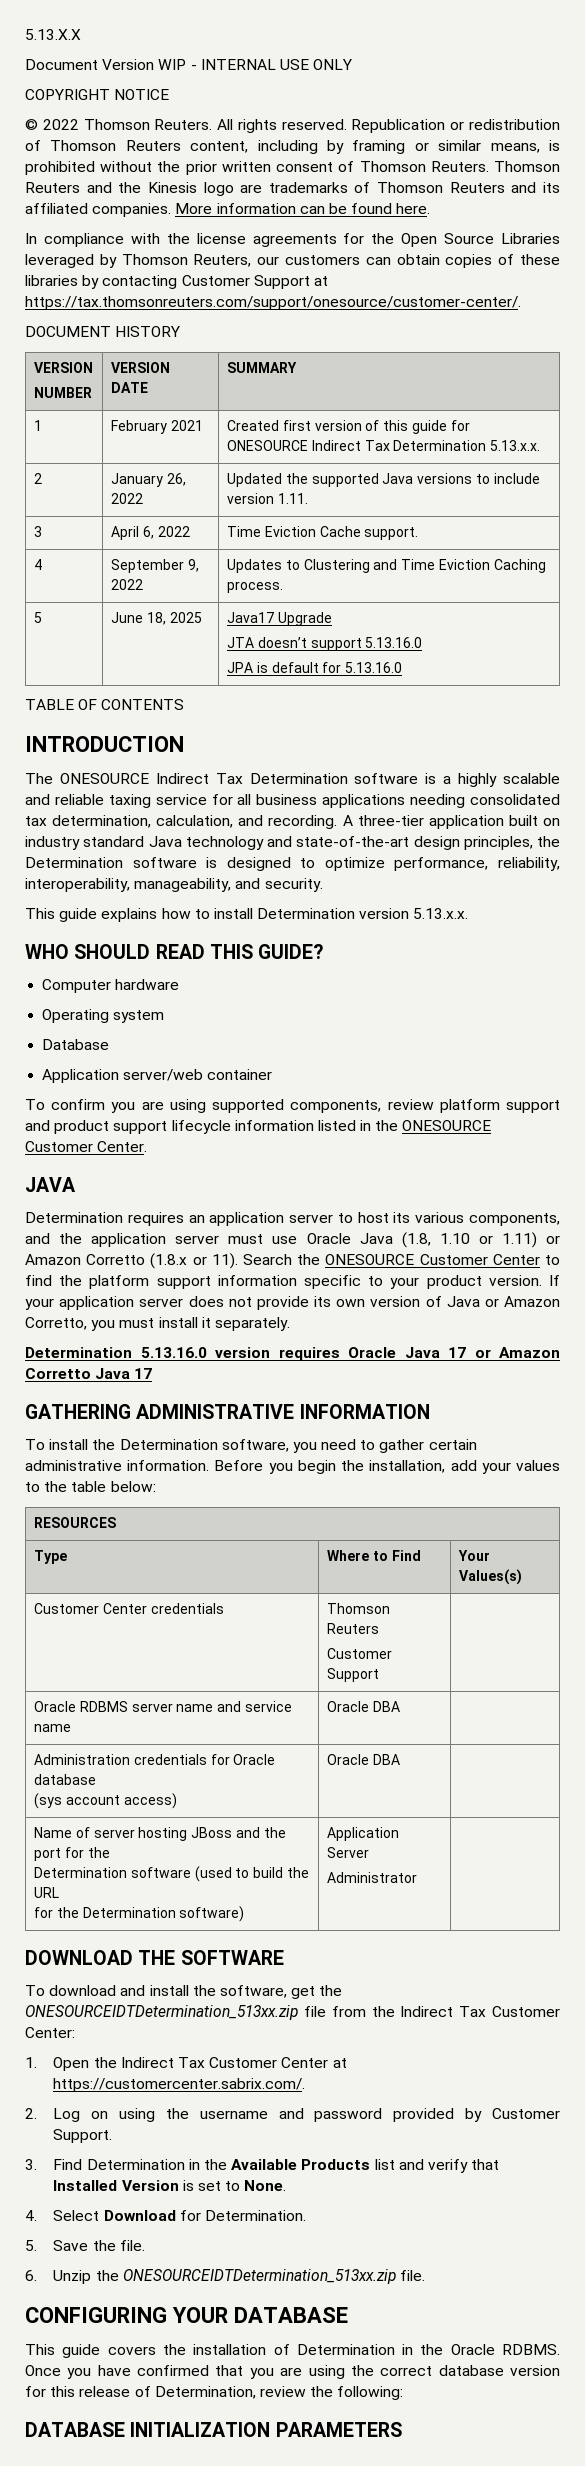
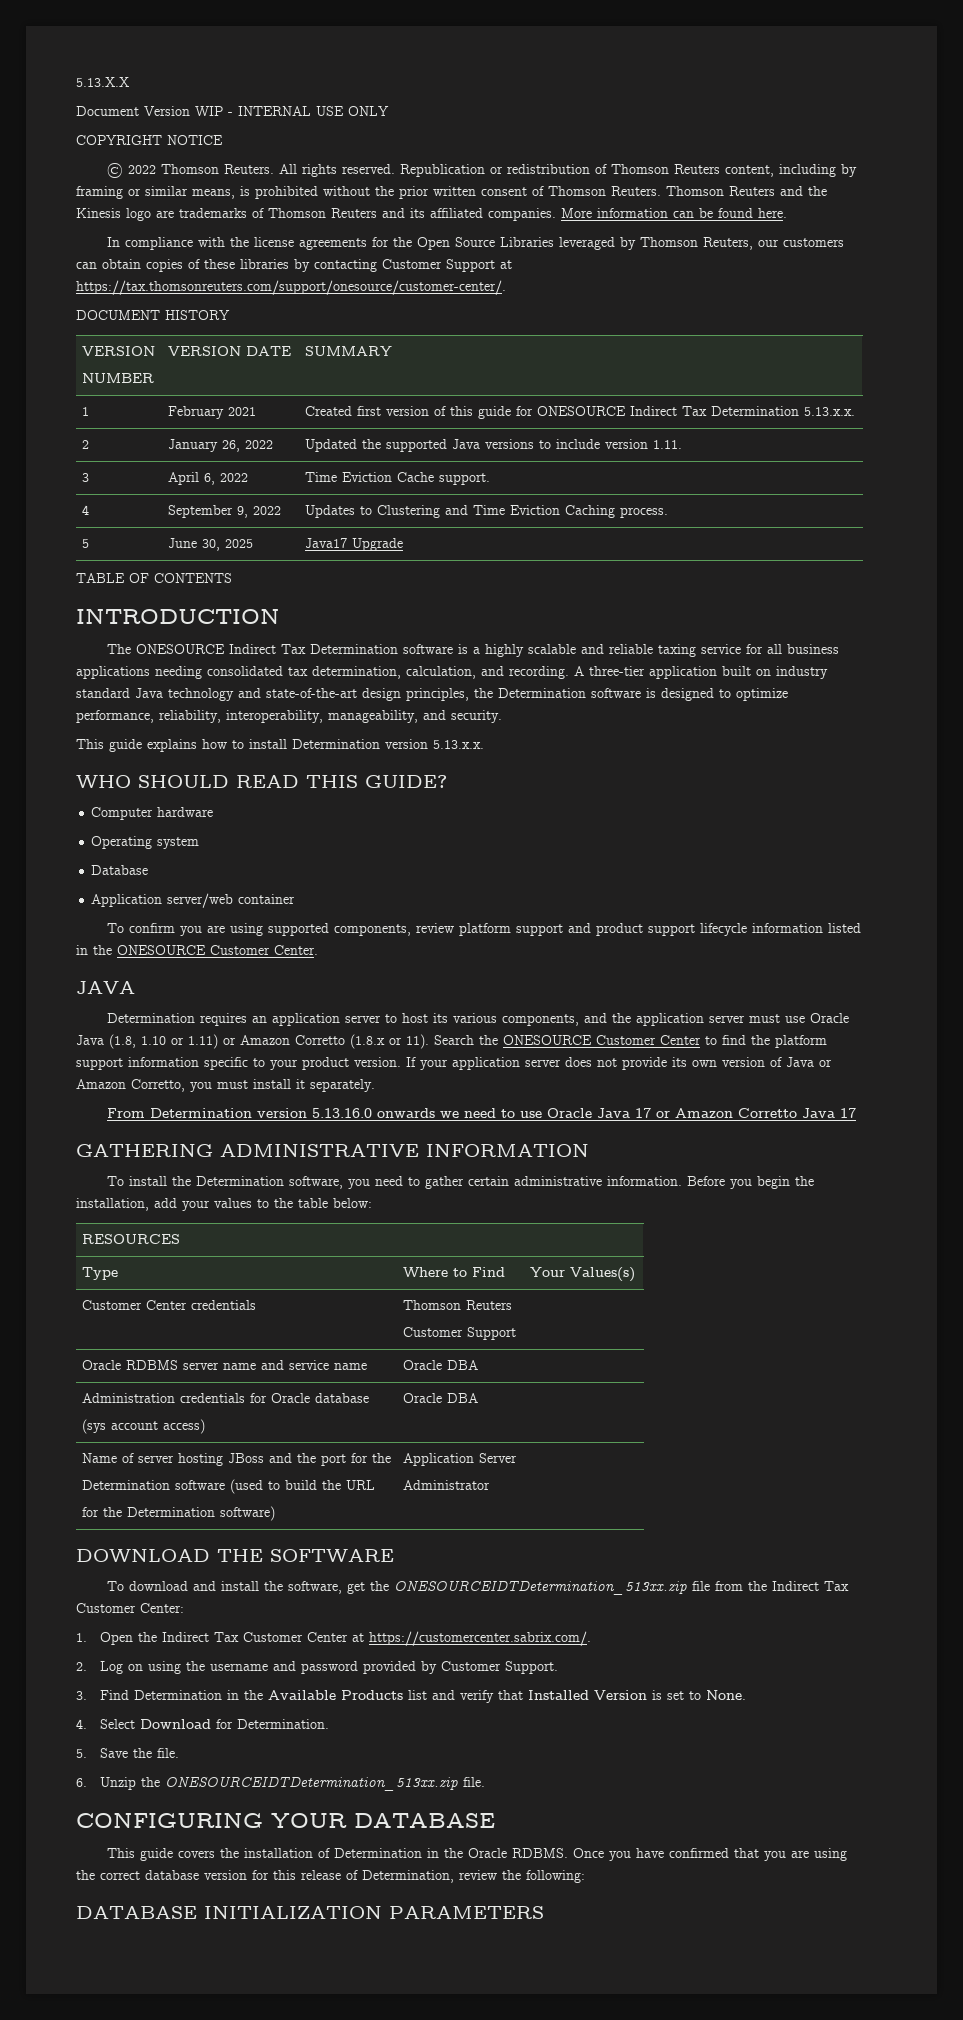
- 5 | June 18, 2025 | Java17 Upgrade
- JTA doesn’t support 5.13.16.0
- JPA is default for 5.13.16.0
+ 5 | June 30, 2025 | Java17 Upgrade
- Determination 5.13.16.0 version requires Oracle Java 17 or Amazon Corretto Java 17
+ From Determination version 5.13.16.0 onwards we need to use Oracle Java 17 or Amazon Corretto Java 17

